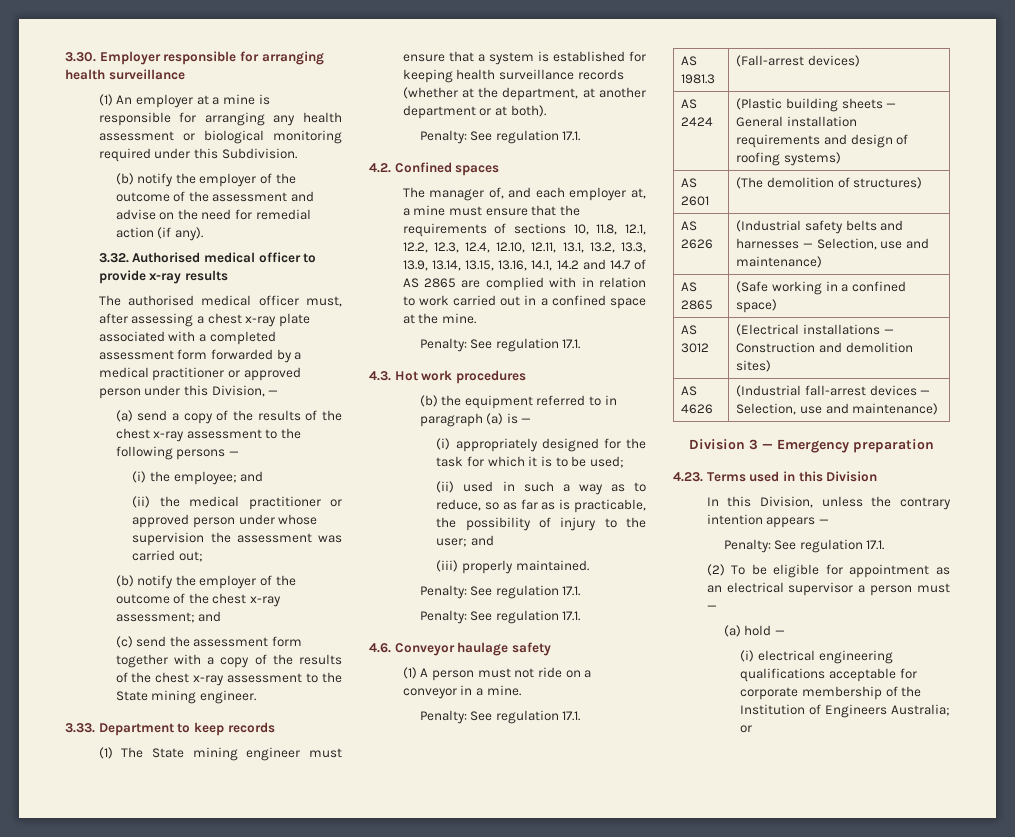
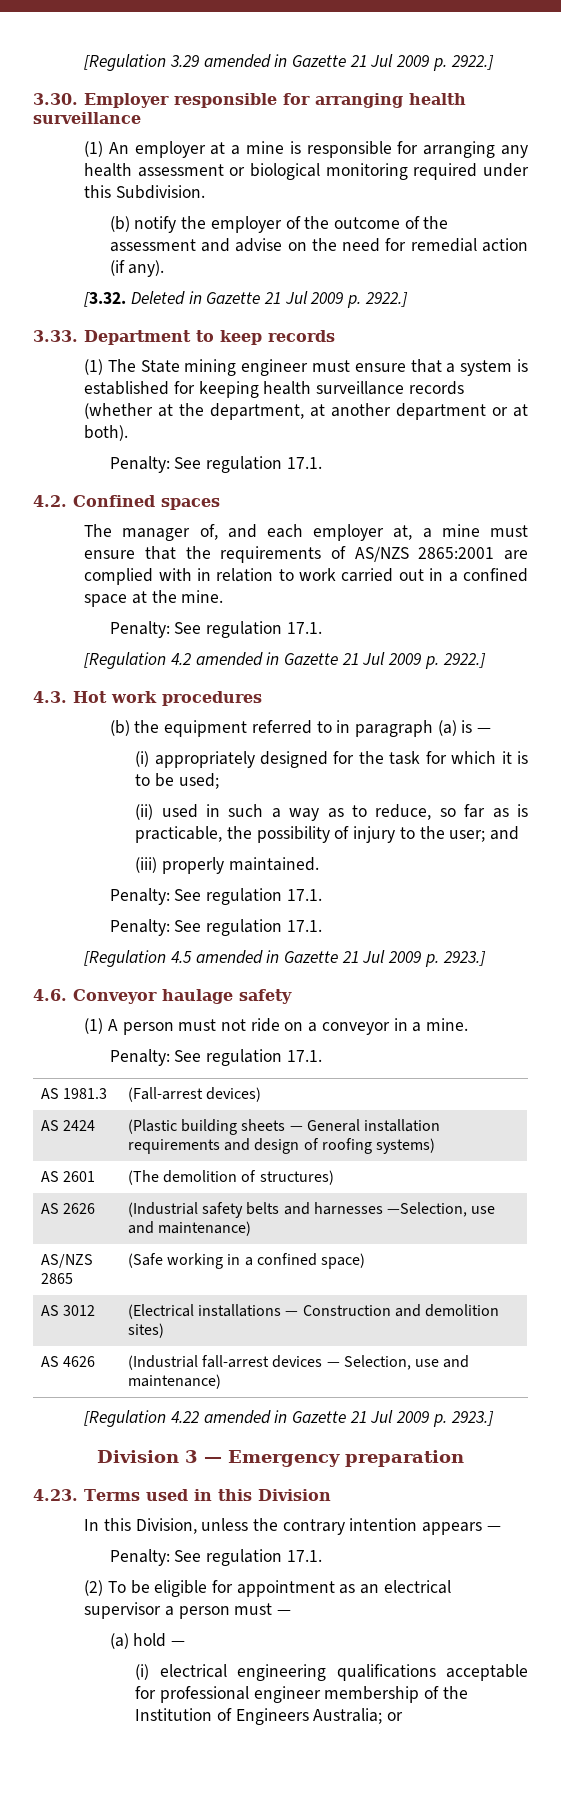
+ [Regulation 3.29 amended in Gazette 21 Jul 2009 p. 2922.]
- 3.32. Authorised medical officer to provide x-ray results
- The authorised medical officer must, after assessing a chest x-ray plate associated with a completed assessment form forwarded by a medical practitioner or approved person under this Division, —
- (a) send a copy of the results of the chest x-ray assessment to the following persons —
- (i) the employee; and
- (ii) the medical practitioner or approved person under whose supervision the assessment was carried out;
- (b) notify the employer of the outcome of the chest x-ray assessment; and
- (c) send the assessment form together with a copy of the results of the chest x-ray assessment to the State mining engineer.
+ [3.32. Deleted in Gazette 21 Jul 2009 p. 2922.]
- The manager of, and each employer at, a mine must ensure that the requirements of sections 10, 11.8, 12.1, 12.2, 12.3, 12.4, 12.10, 12.11, 13.1, 13.2, 13.3, 13.9, 13.14, 13.15, 13.16, 14.1, 14.2 and 14.7 of AS 2865 are complied with in relation to work carried out in a confined space at the mine.
+ The manager of, and each employer at, a mine must ensure that the requirements of AS/NZS 2865:2001 are complied with in relation to work carried out in a confined space at the mine.
+ [Regulation 4.2 amended in Gazette 21 Jul 2009 p. 2922.]
- (ii) used in such a way as to reduce, so as far as is practicable, the possibility of injury to the user; and
+ (ii) used in such a way as to reduce, so far as is practicable, the possibility of injury to the user; and
+ [Regulation 4.5 amended in Gazette 21 Jul 2009 p. 2923.]
- AS 2626 | (Industrial safety belts and harnesses — Selection, use and maintenance)
- AS 2865 | (Safe working in a confined space)
+ AS 2626 | (Industrial safety belts and harnesses —Selection, use and maintenance)
+ AS/NZS 2865 | (Safe working in a confined space)
+ [Regulation 4.22 amended in Gazette 21 Jul 2009 p. 2923.]
- (i) electrical engineering qualifications acceptable for corporate membership of the Institution of Engineers Australia; or
+ (i) electrical engineering qualifications acceptable for professional engineer membership of the Institution of Engineers Australia; or

